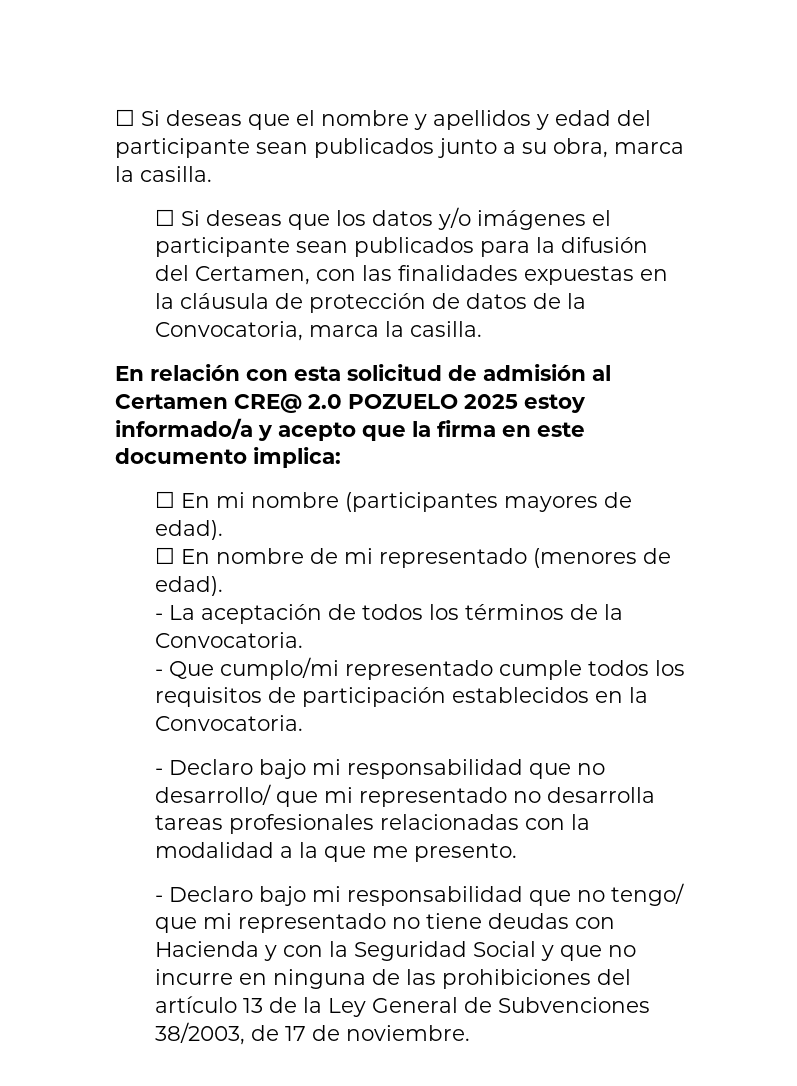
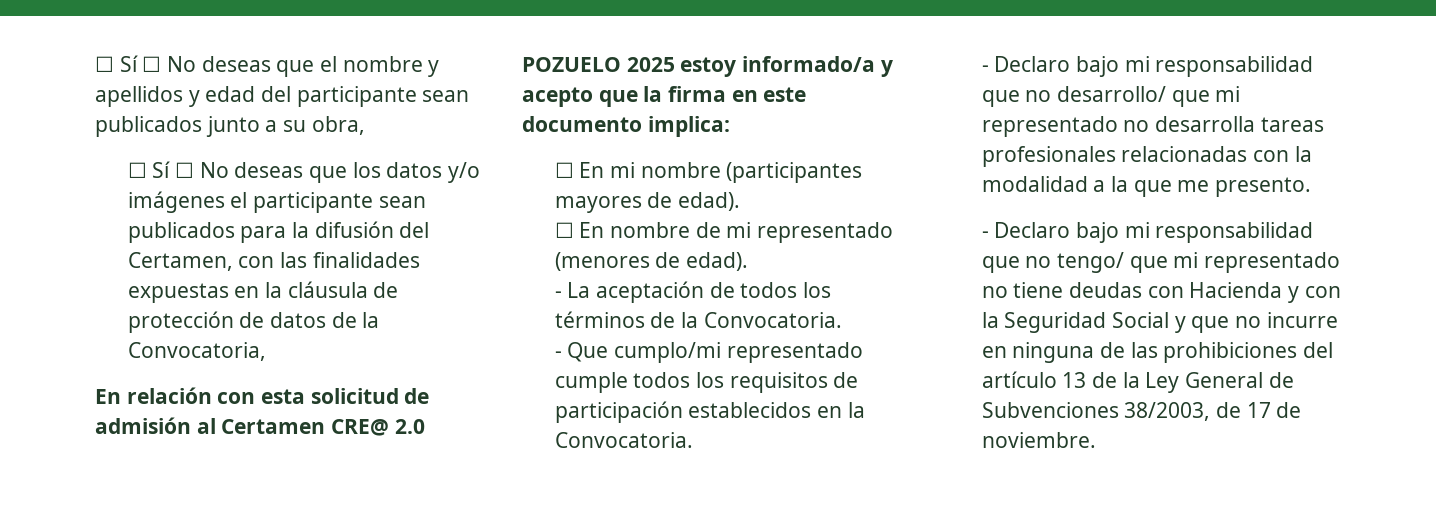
- ☐ Si deseas que el nombre y apellidos y edad del participante sean publicados junto a su obra, marca la casilla.
- ☐ Si deseas que los datos y/o imágenes el participante sean publicados para la difusión del Certamen, con las finalidades expuestas en la cláusula de protección de datos de la Convocatoria, marca la casilla.
+ ☐ Sí ☐ No deseas que el nombre y apellidos y edad del participante sean publicados junto a su obra,
+ ☐ Sí ☐ No deseas que los datos y/o imágenes el participante sean publicados para la difusión del Certamen, con las finalidades expuestas en la cláusula de protección de datos de la Convocatoria,

